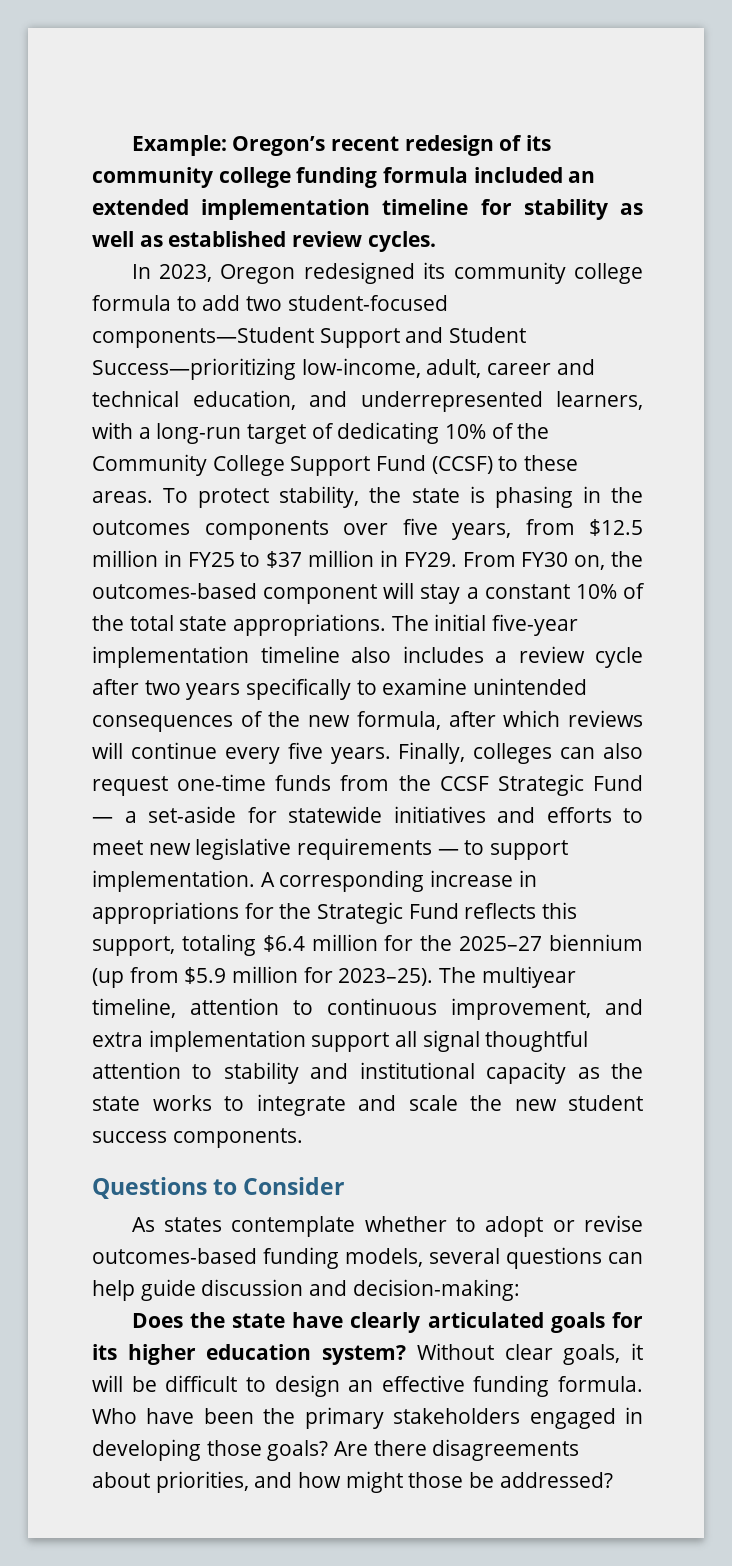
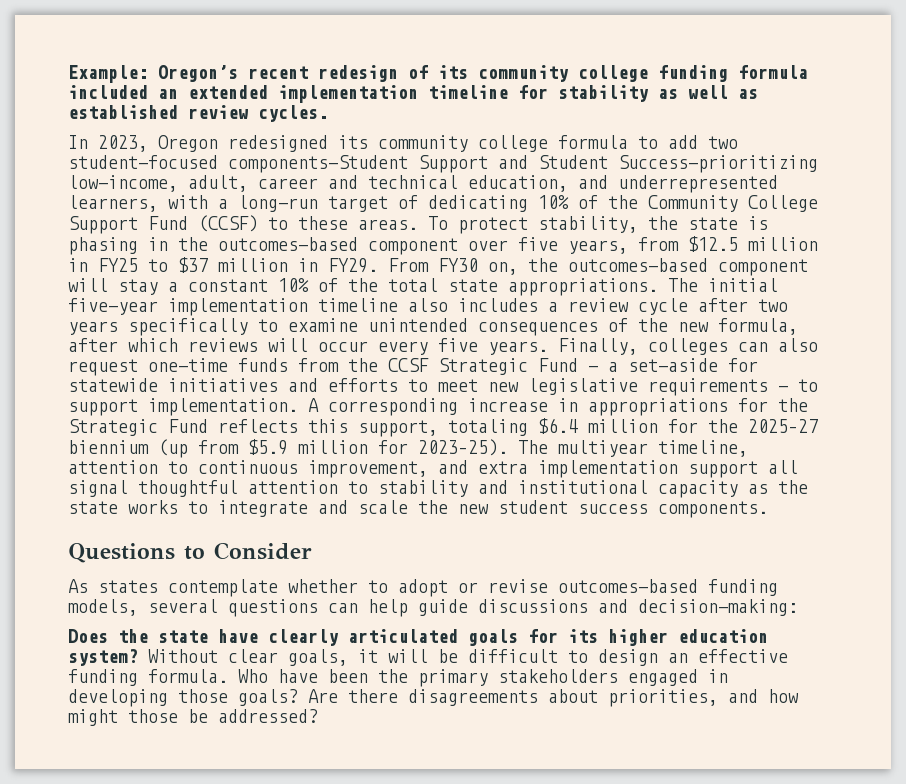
- To protect stability, the state is phasing in the outcomes components over five years, from $12.5 million in FY25 to $37 million in FY29.
+ To protect stability, the state is phasing in the outcomes-based component over five years, from $12.5 million in FY25 to $37 million in FY29.
- The initial five-year implementation timeline also includes a review cycle after two years specifically to examine unintended consequences of the new formula, after which reviews will continue every five years.
+ The initial five-year implementation timeline also includes a review cycle after two years specifically to examine unintended consequences of the new formula, after which reviews will occur every five years.
- As states contemplate whether to adopt or revise outcomes-based funding models, several questions can help guide discussion and decision-making:
+ As states contemplate whether to adopt or revise outcomes-based funding models, several questions can help guide discussions and decision-making:

